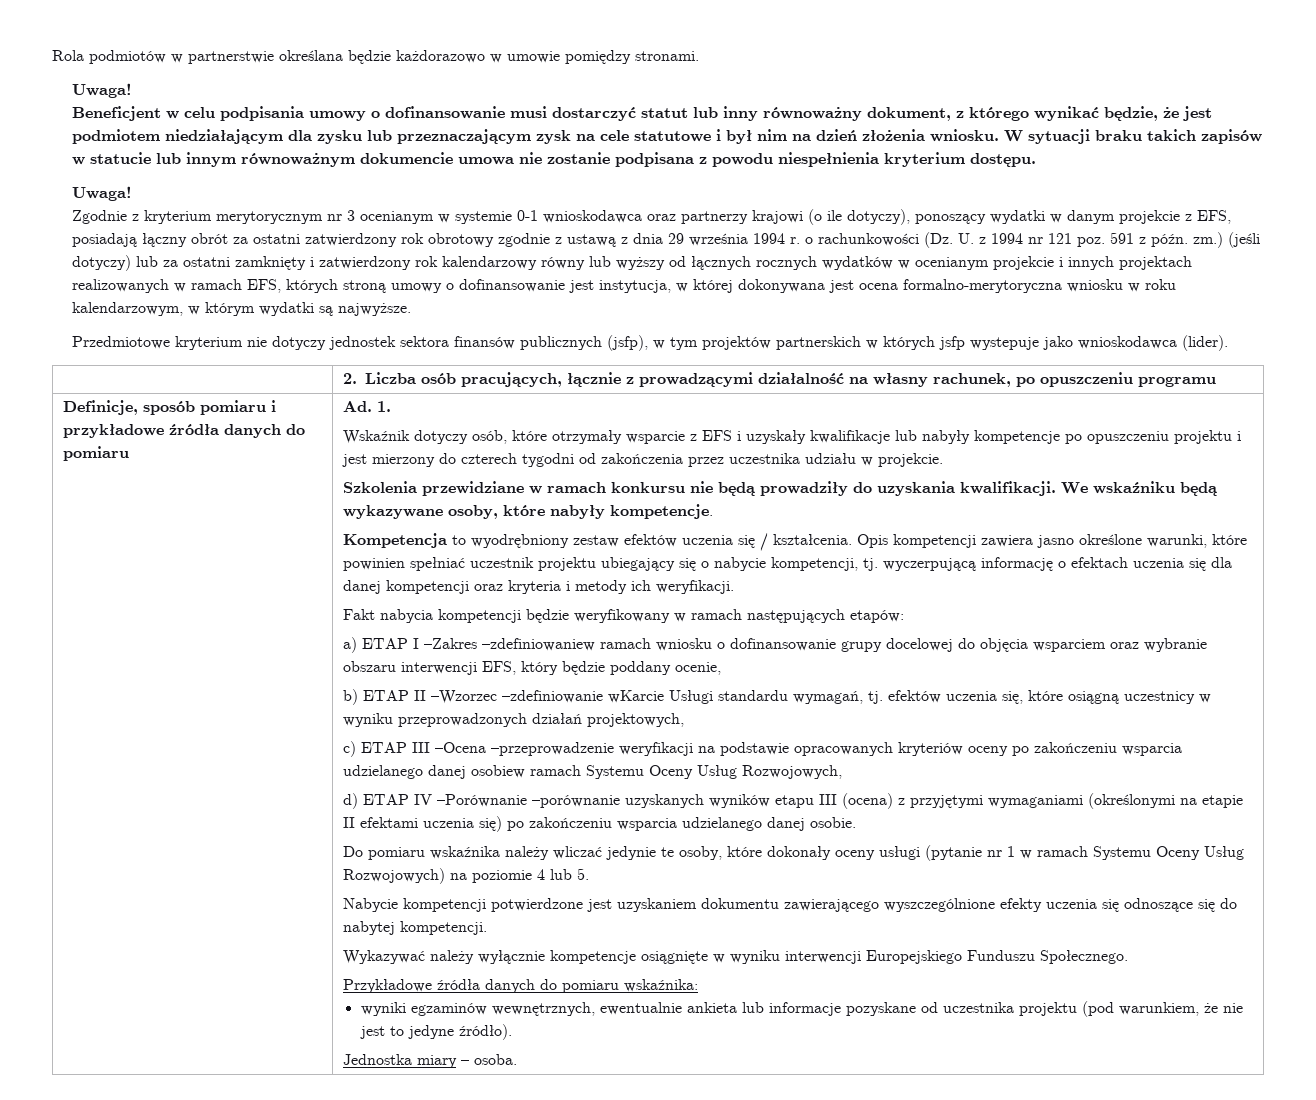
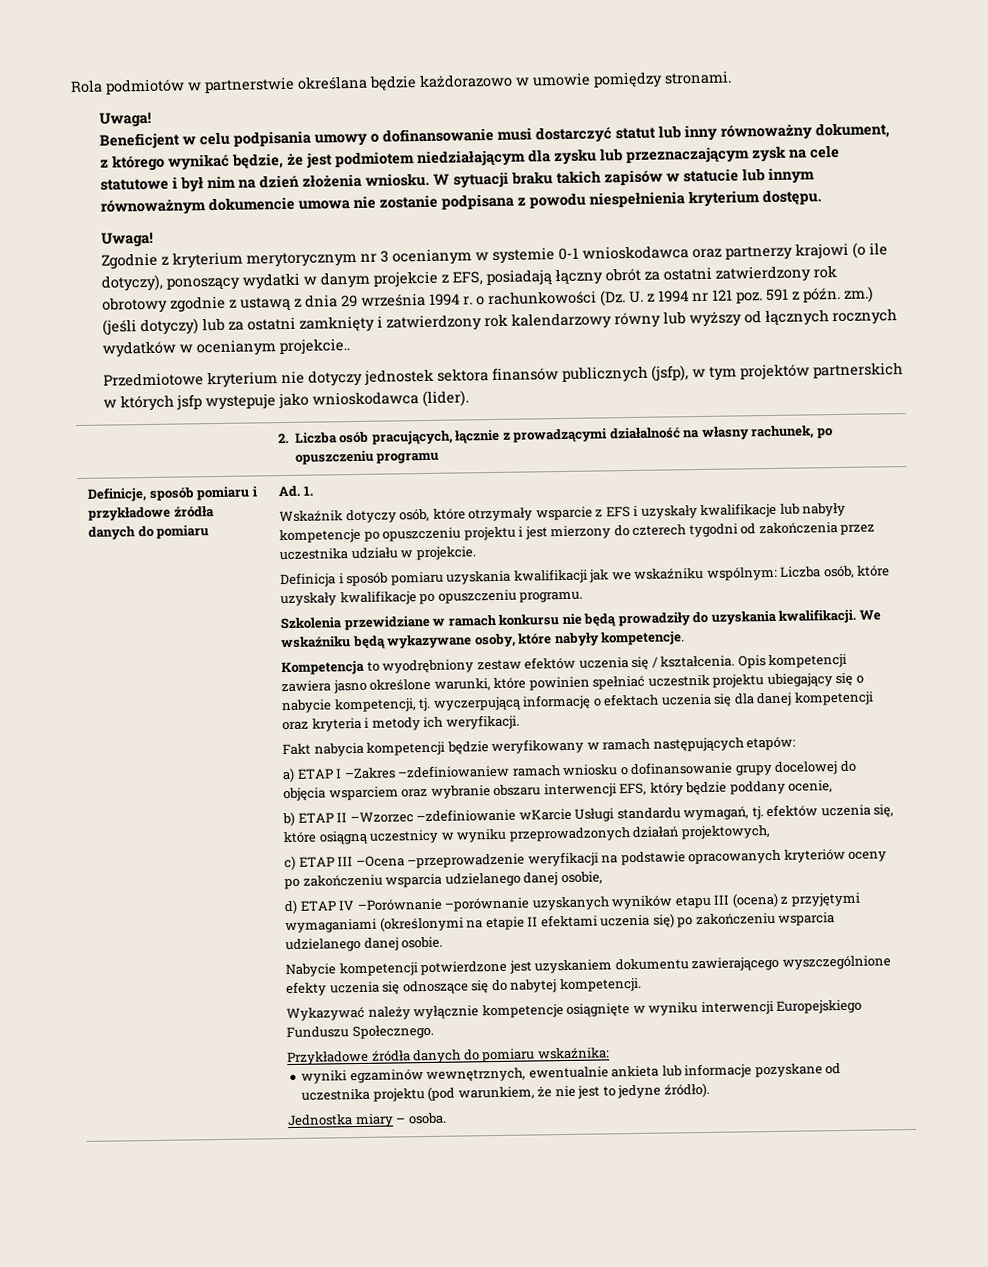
- (jeśli dotyczy) lub za ostatni zamknięty i zatwierdzony rok kalendarzowy równy lub wyższy od łącznych rocznych wydatków w ocenianym projekcie i innych projektach realizowanych w ramach EFS, których stroną umowy o dofinansowanie jest instytucja, w której dokonywana jest ocena formalno-merytoryczna wniosku w roku kalendarzowym, w którym wydatki są najwyższe.
+ (jeśli dotyczy) lub za ostatni zamknięty i zatwierdzony rok kalendarzowy równy lub wyższy od łącznych rocznych wydatków w ocenianym projekcie..
+ Definicja i sposób pomiaru uzyskania kwalifikacji jak we wskaźniku wspólnym: Liczba osób, które uzyskały kwalifikacje po opuszczeniu programu.
- c) ETAP III –Ocena –przeprowadzenie weryfikacji na podstawie opracowanych kryteriów oceny po zakończeniu wsparcia udzielanego danej osobiew ramach Systemu Oceny Usług Rozwojowych,
+ c) ETAP III –Ocena –przeprowadzenie weryfikacji na podstawie opracowanych kryteriów oceny po zakończeniu wsparcia udzielanego danej osobie,
- Do pomiaru wskaźnika należy wliczać jedynie te osoby, które dokonały oceny usługi (pytanie nr 1 w ramach Systemu Oceny Usług Rozwojowych) na poziomie 4 lub 5.

